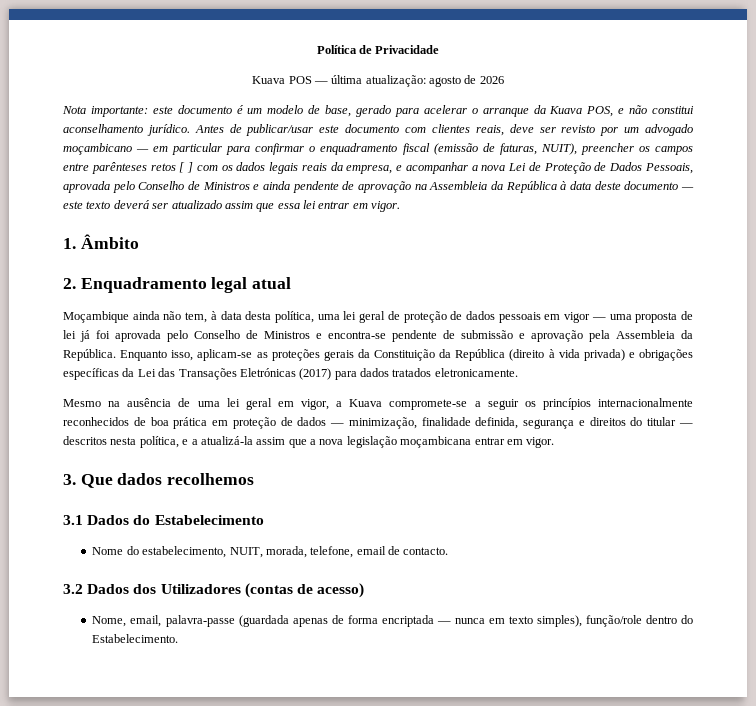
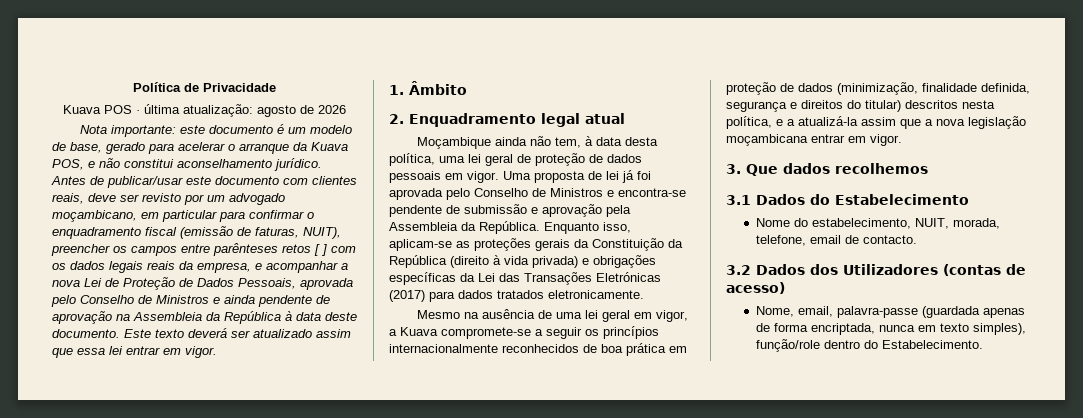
- Kuava POS — última atualização: agosto de 2026
+ Kuava POS · última atualização: agosto de 2026
- Antes de publicar/usar este documento com clientes reais, deve ser revisto por um advogado moçambicano — em particular para confirmar o enquadramento fiscal (emissão de faturas, NUIT), preencher os campos entre parênteses retos [ ] com os dados legais reais da empresa, e acompanhar a nova Lei de Proteção de Dados Pessoais, aprovada pelo Conselho de Ministros e ainda pendente de aprovação na Assembleia da República à data deste documento — este texto deverá ser atualizado assim que essa lei entrar em vigor.
+ Antes de publicar/usar este documento com clientes reais, deve ser revisto por um advogado moçambicano, em particular para confirmar o enquadramento fiscal (emissão de faturas, NUIT), preencher os campos entre parênteses retos [ ] com os dados legais reais da empresa, e acompanhar a nova Lei de Proteção de Dados Pessoais, aprovada pelo Conselho de Ministros e ainda pendente de aprovação na Assembleia da República à data deste documento. Este texto deverá ser atualizado assim que essa lei entrar em vigor.
- Moçambique ainda não tem, à data desta política, uma lei geral de proteção de dados pessoais em vigor — uma proposta de lei já foi aprovada pelo Conselho de Ministros e encontra-se pendente de submissão e aprovação pela Assembleia da República.
+ Moçambique ainda não tem, à data desta política, uma lei geral de proteção de dados pessoais em vigor. Uma proposta de lei já foi aprovada pelo Conselho de Ministros e encontra-se pendente de submissão e aprovação pela Assembleia da República.
- Mesmo na ausência de uma lei geral em vigor, a Kuava compromete-se a seguir os princípios internacionalmente reconhecidos de boa prática em proteção de dados — minimização, finalidade definida, segurança e direitos do titular — descritos nesta política, e a atualizá-la assim que a nova legislação moçambicana entrar em vigor.
+ Mesmo na ausência de uma lei geral em vigor, a Kuava compromete-se a seguir os princípios internacionalmente reconhecidos de boa prática em proteção de dados (minimização, finalidade definida, segurança e direitos do titular) descritos nesta política, e a atualizá-la assim que a nova legislação moçambicana entrar em vigor.
- Nome, email, palavra-passe (guardada apenas de forma encriptada — nunca em texto simples), função/role dentro do Estabelecimento.
+ Nome, email, palavra-passe (guardada apenas de forma encriptada, nunca em texto simples), função/role dentro do Estabelecimento.

